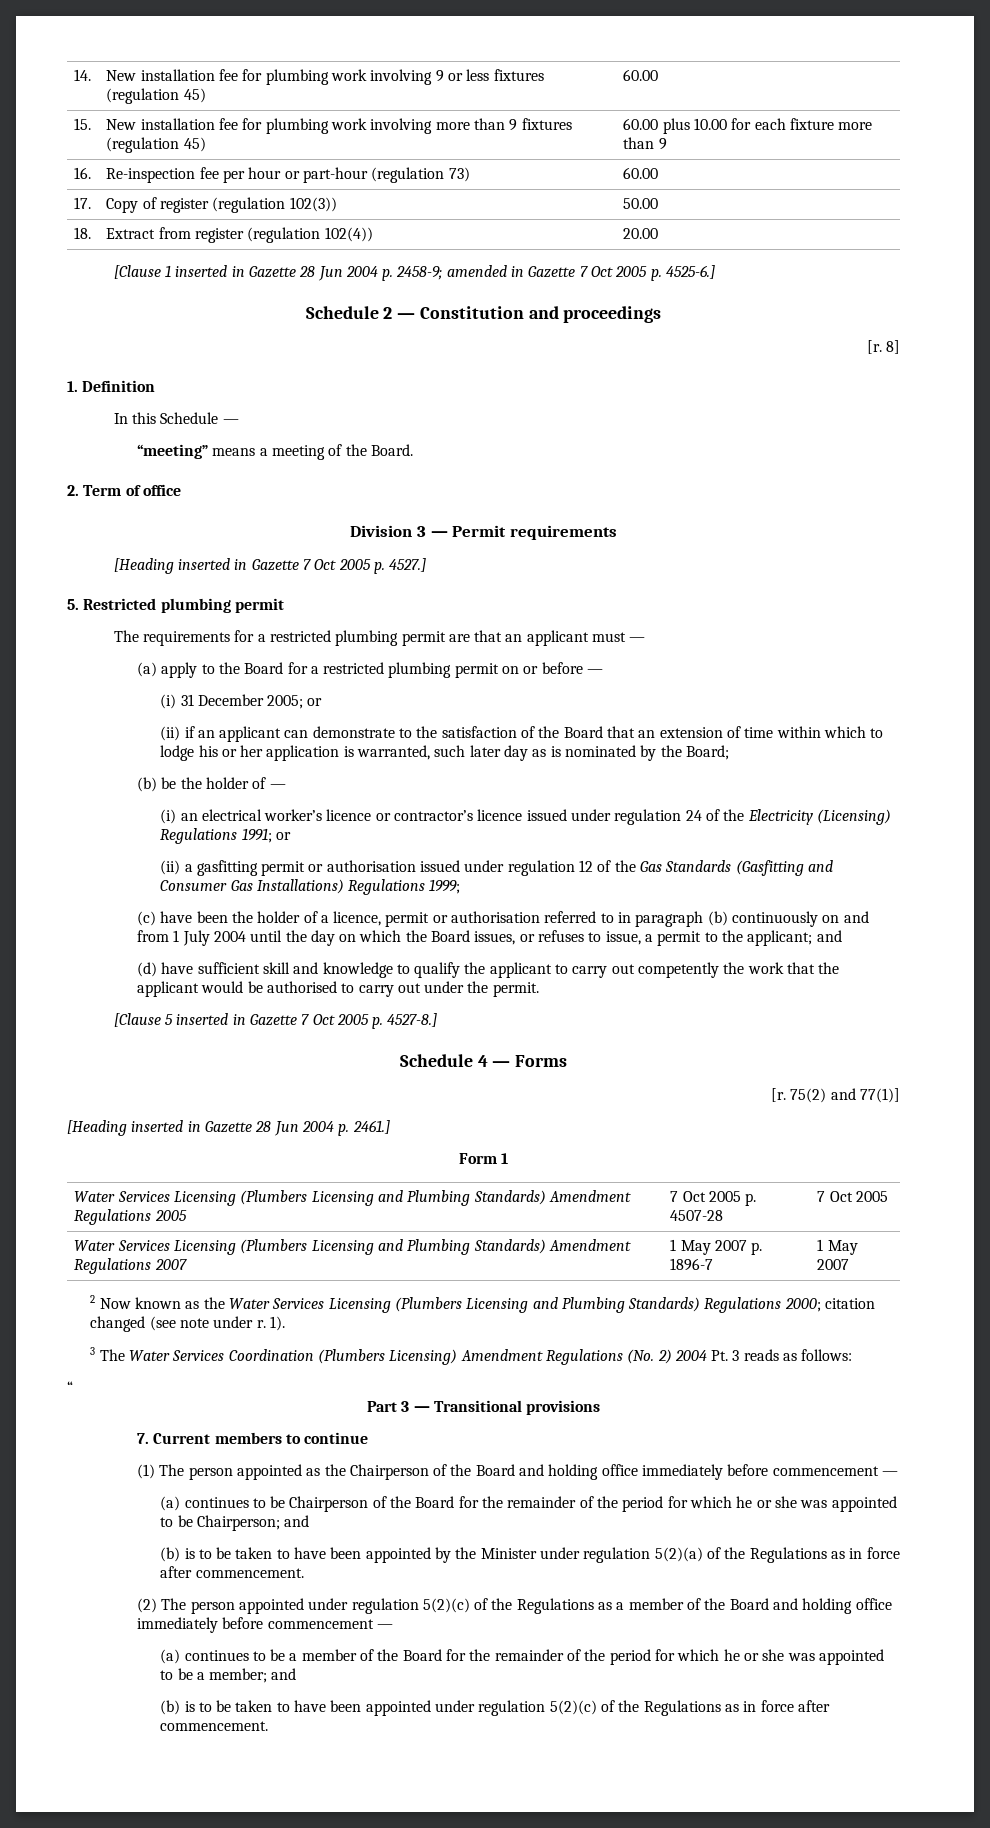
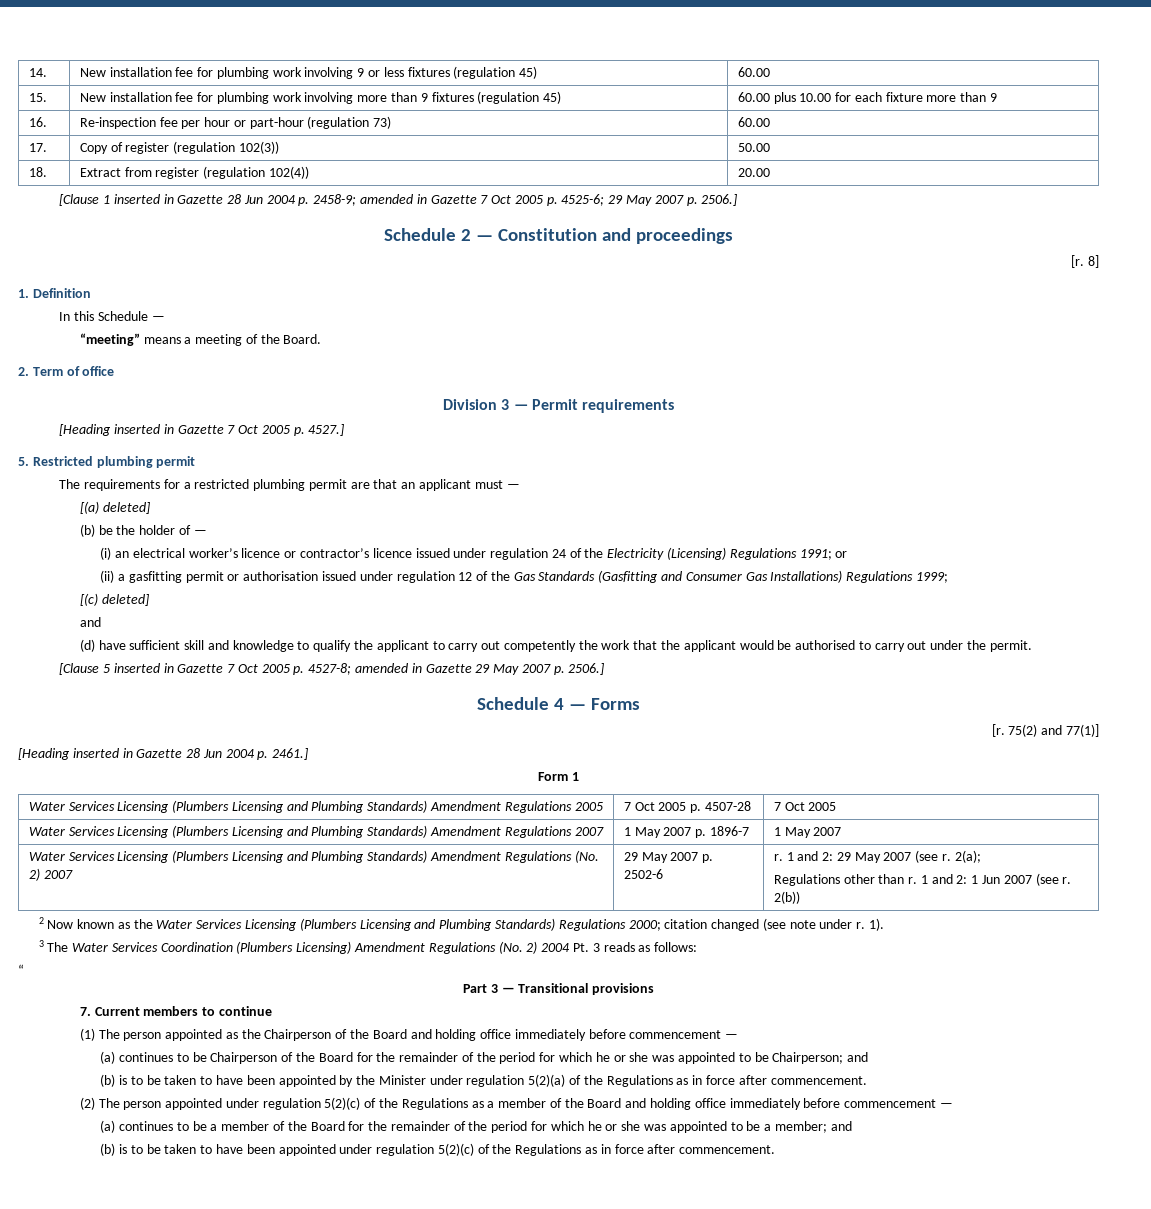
- [Clause 1 inserted in Gazette 28 Jun 2004 p. 2458-9; amended in Gazette 7 Oct 2005 p. 4525-6.]
+ [Clause 1 inserted in Gazette 28 Jun 2004 p. 2458-9; amended in Gazette 7 Oct 2005 p. 4525-6; 29 May 2007 p. 2506.]
- (a) apply to the Board for a restricted plumbing permit on or before —
- (i) 31 December 2005; or
- (ii) if an applicant can demonstrate to the satisfaction of the Board that an extension of time within which to lodge his or her application is warranted, such later day as is nominated by the Board;
+ [(a) deleted]
- (c) have been the holder of a licence, permit or authorisation referred to in paragraph (b) continuously on and from 1 July 2004 until the day on which the Board issues, or refuses to issue, a permit to the applicant; and
+ [(c) deleted]
+ and
- [Clause 5 inserted in Gazette 7 Oct 2005 p. 4527-8.]
+ [Clause 5 inserted in Gazette 7 Oct 2005 p. 4527-8; amended in Gazette 29 May 2007 p. 2506.]
+ Water Services Licensing (Plumbers Licensing and Plumbing Standards) Amendment Regulations (No. 2) 2007 | 29 May 2007 p. 2502-6 | r. 1 and 2: 29 May 2007 (see r. 2(a);
+ Regulations other than r. 1 and 2: 1 Jun 2007 (see r. 2(b))

